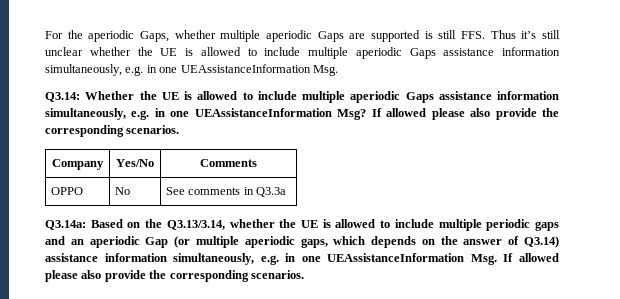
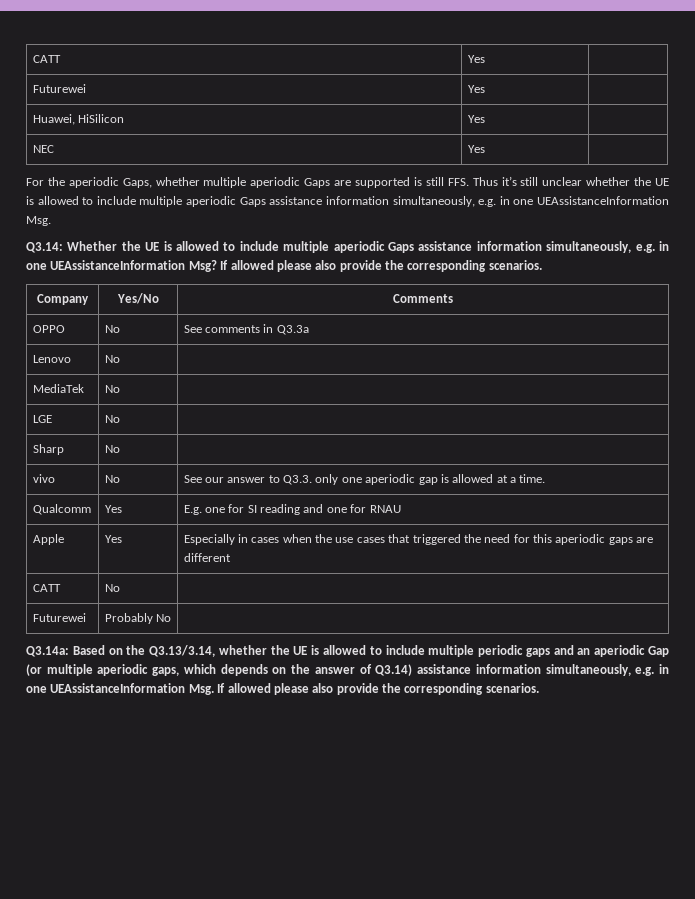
+ CATT | Yes |
+ Futurewei | Yes |
+ Huawei, HiSilicon | Yes |
+ NEC | Yes |
+ Lenovo | No |
+ MediaTek | No |
+ LGE | No |
+ Sharp | No |
+ vivo | No | See our answer to Q3.3. only one aperiodic gap is allowed at a time.
+ Qualcomm | Yes | E.g. one for SI reading and one for RNAU
+ Apple | Yes | Especially in cases when the use cases that triggered the need for this aperiodic gaps are different
+ CATT | No |
+ Futurewei | Probably No |

